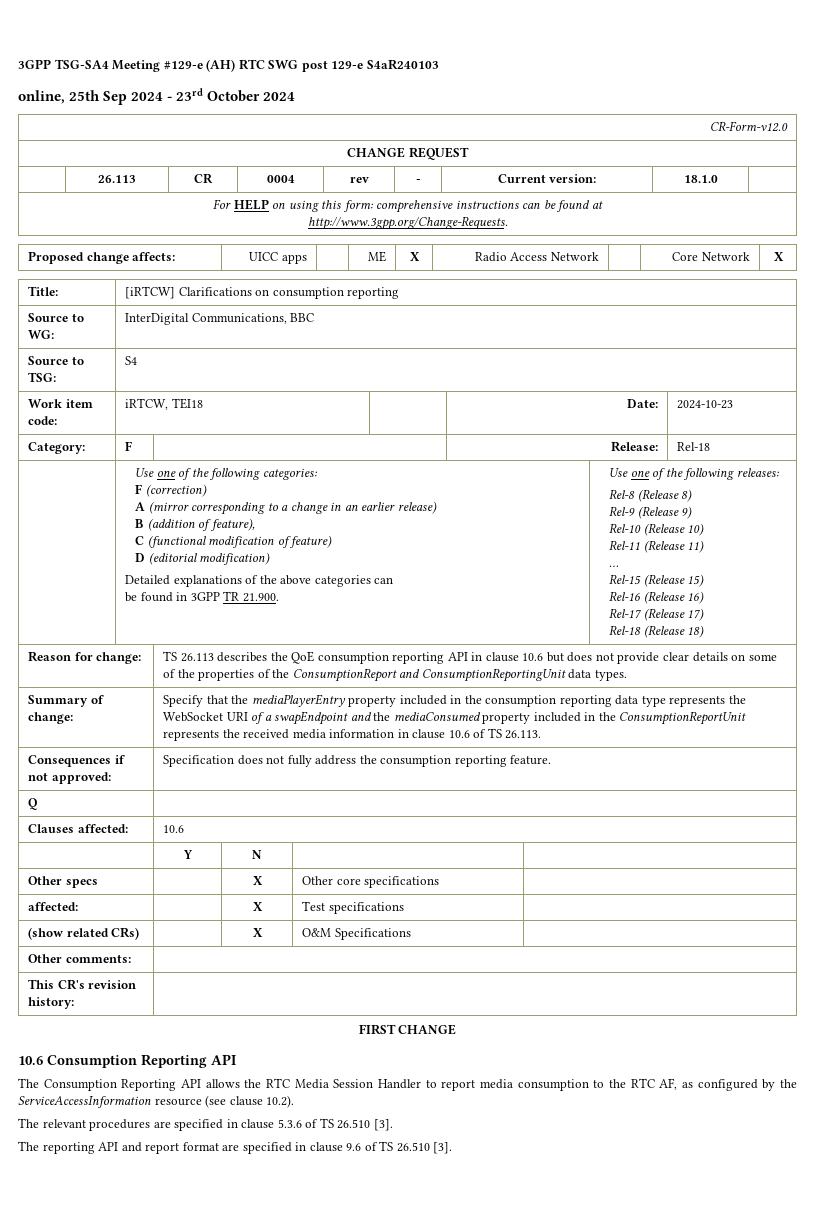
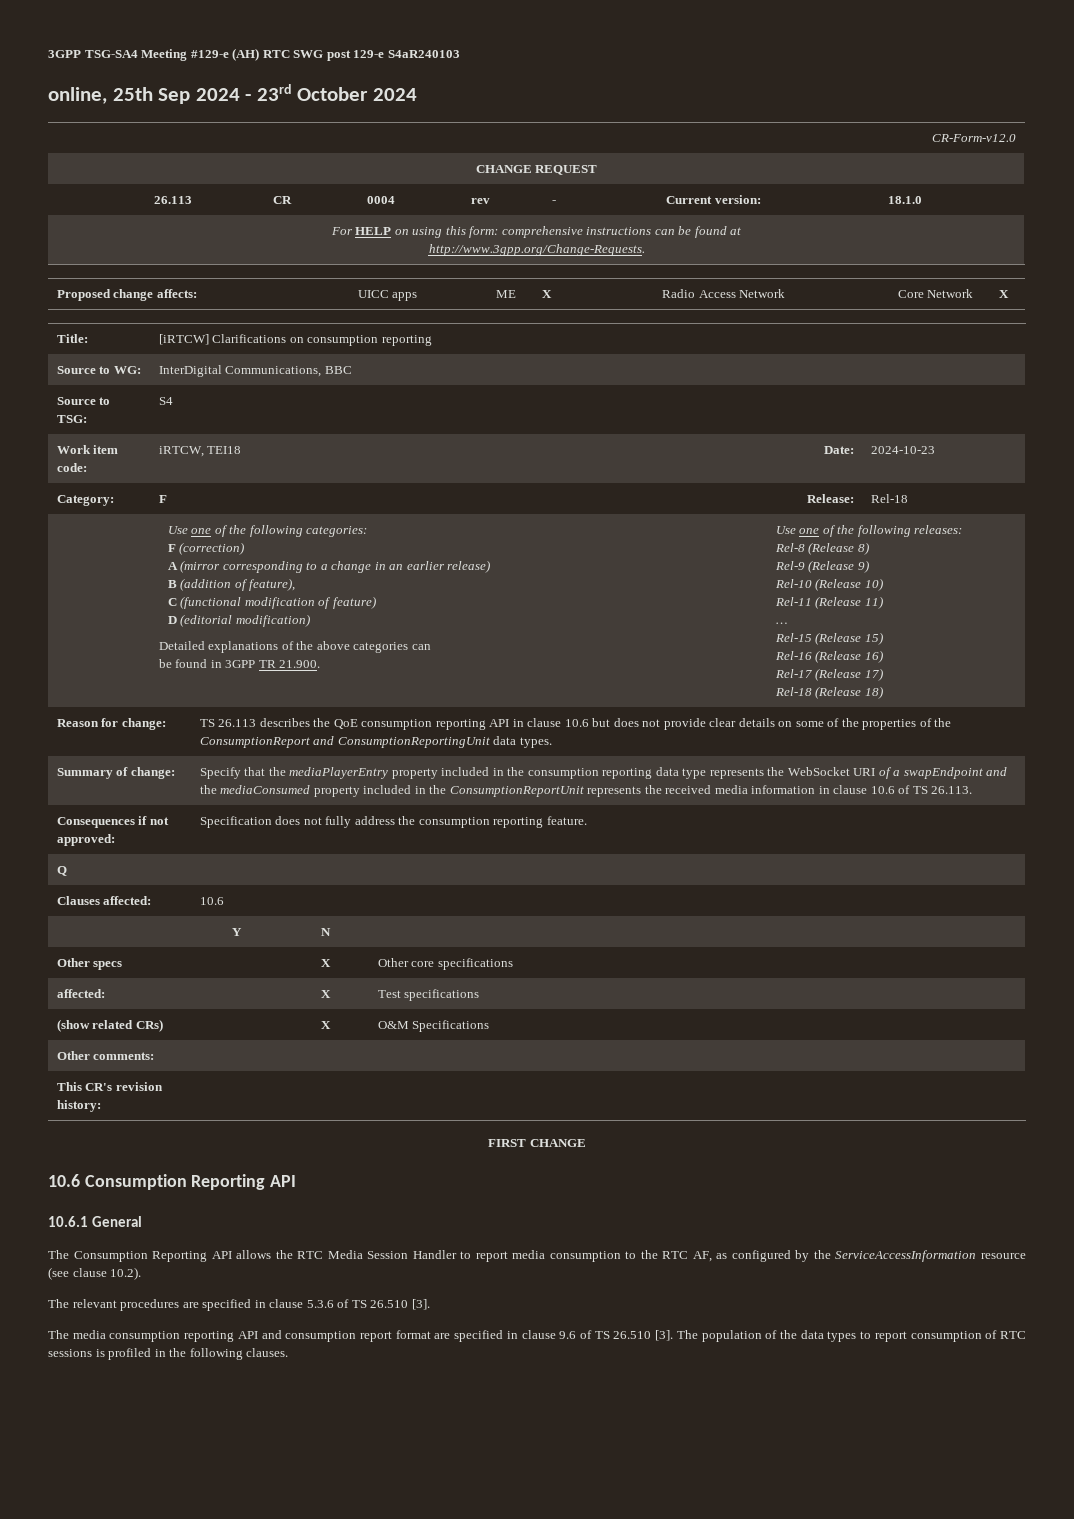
+ 10.6.1 General
- The reporting API and report format are specified in clause 9.6 of TS 26.510 [3].
+ The media consumption reporting API and consumption report format are specified in clause 9.6 of TS 26.510 [3].
+ The population of the data types to report consumption of RTC sessions is profiled in the following clauses.

